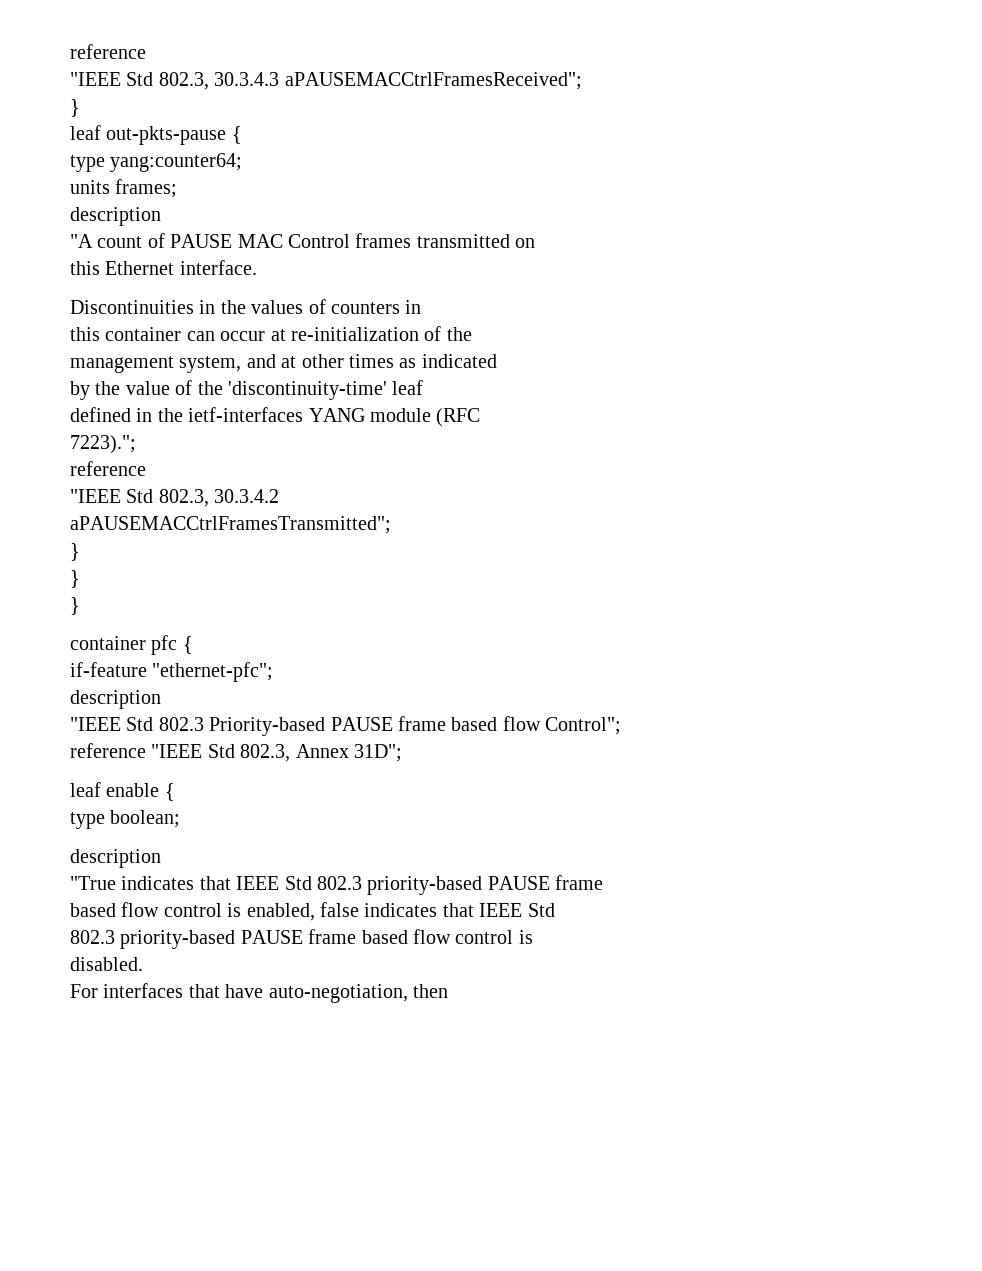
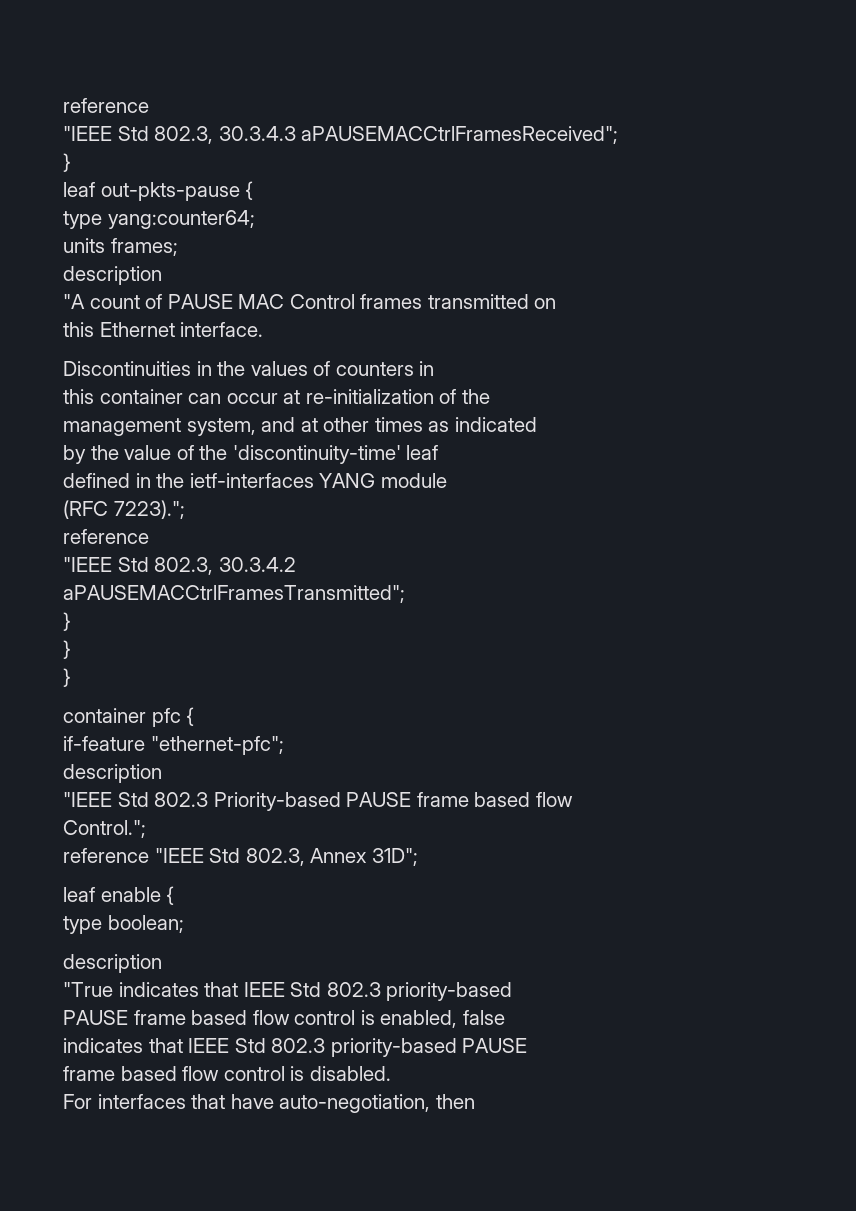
- defined in the ietf-interfaces YANG module (RFC
- 7223).";
+ defined in the ietf-interfaces YANG module
+ (RFC 7223).";
- "IEEE Std 802.3 Priority-based PAUSE frame based flow Control";
+ "IEEE Std 802.3 Priority-based PAUSE frame based flow
+ Control.";
- "True indicates that IEEE Std 802.3 priority-based PAUSE frame
- based flow control is enabled, false indicates that IEEE Std
- 802.3 priority-based PAUSE frame based flow control is
- disabled.
+ "True indicates that IEEE Std 802.3 priority-based
+ PAUSE frame based flow control is enabled, false
+ indicates that IEEE Std 802.3 priority-based PAUSE
+ frame based flow control is disabled.

